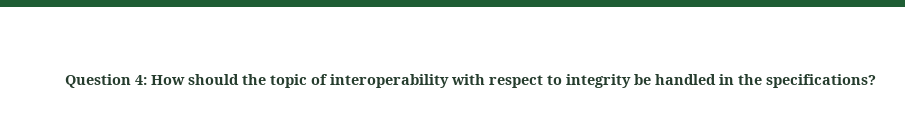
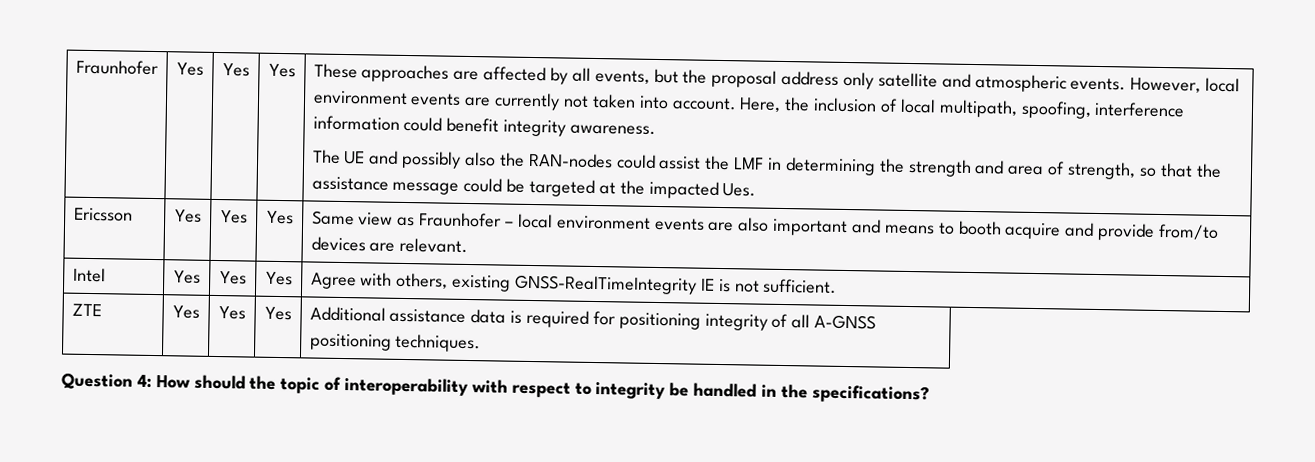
+ Fraunhofer | Yes | Yes | Yes | These approaches are affected by all events, but the proposal address only satellite and atmospheric events. However, local environment events are currently not taken into account. Here, the inclusion of local multipath, spoofing, interference information could benefit integrity awareness.
+ The UE and possibly also the RAN-nodes could assist the LMF in determining the strength and area of strength, so that the assistance message could be targeted at the impacted Ues.
+ Ericsson | Yes | Yes | Yes | Same view as Fraunhofer – local environment events are also important and means to booth acquire and provide from/to devices are relevant.
+ Intel | Yes | Yes | Yes | Agree with others, existing GNSS-RealTimeIntegrity IE is not sufficient.
+ ZTE | Yes | Yes | Yes | Additional assistance data is required for positioning integrity of all A-GNSS positioning techniques.

